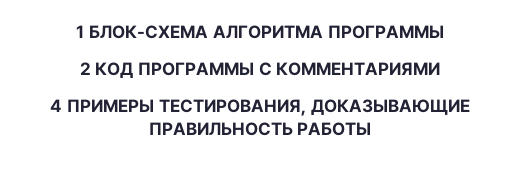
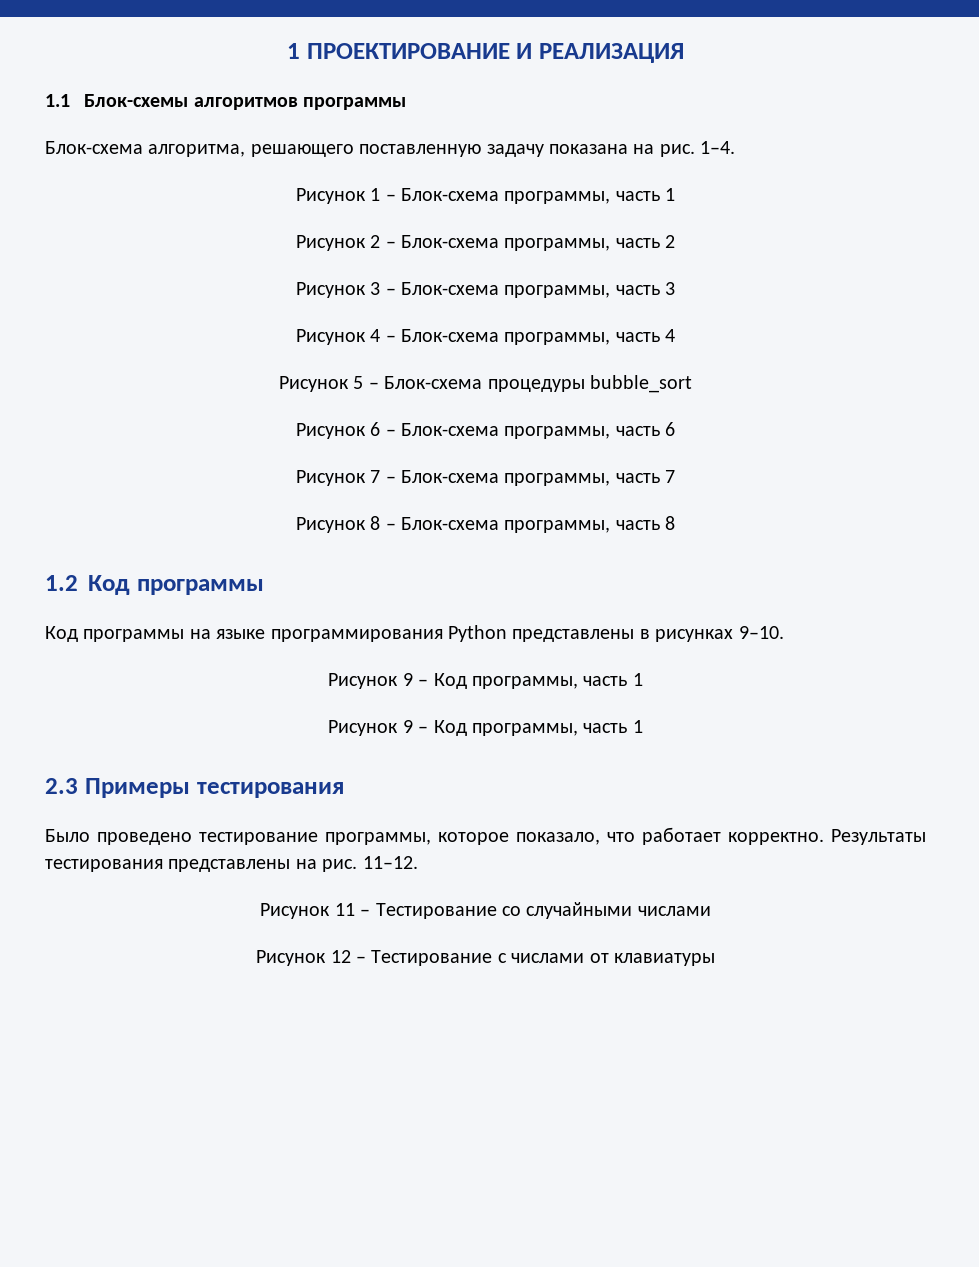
- 1 БЛОК-СХЕМА АЛГОРИТМА ПРОГРАММЫ
- 2 КОД ПРОГРАММЫ С КОММЕНТАРИЯМИ
- 4 ПРИМЕРЫ ТЕСТИРОВАНИЯ, ДОКАЗЫВАЮЩИЕ ПРАВИЛЬНОСТЬ РАБОТЫ
+ 1 ПРОЕКТИРОВАНИЕ И РЕАЛИЗАЦИЯ
+ 1.1 Блок-схемы алгоритмов программы
+ Блок-схема алгоритма, решающего поставленную задачу показана на рис. 1–4.
+ Рисунок 1 – Блок-схема программы, часть 1
+ Рисунок 2 – Блок-схема программы, часть 2
+ Рисунок 3 – Блок-схема программы, часть 3
+ Рисунок 4 – Блок-схема программы, часть 4
+ Рисунок 5 – Блок-схема процедуры bubble_sort
+ Рисунок 6 – Блок-схема программы, часть 6
+ Рисунок 7 – Блок-схема программы, часть 7
+ Рисунок 8 – Блок-схема программы, часть 8
+ 1.2 Код программы
+ Код программы на языке программирования Python представлены в рисунках 9–10.
+ Рисунок 9 – Код программы, часть 1
+ Рисунок 9 – Код программы, часть 1
+ 2.3 Примеры тестирования
+ Было проведено тестирование программы, которое показало, что работает корректно. Результаты тестирования представлены на рис. 11–12.
+ Рисунок 11 – Тестирование со случайными числами
+ Рисунок 12 – Тестирование с числами от клавиатуры

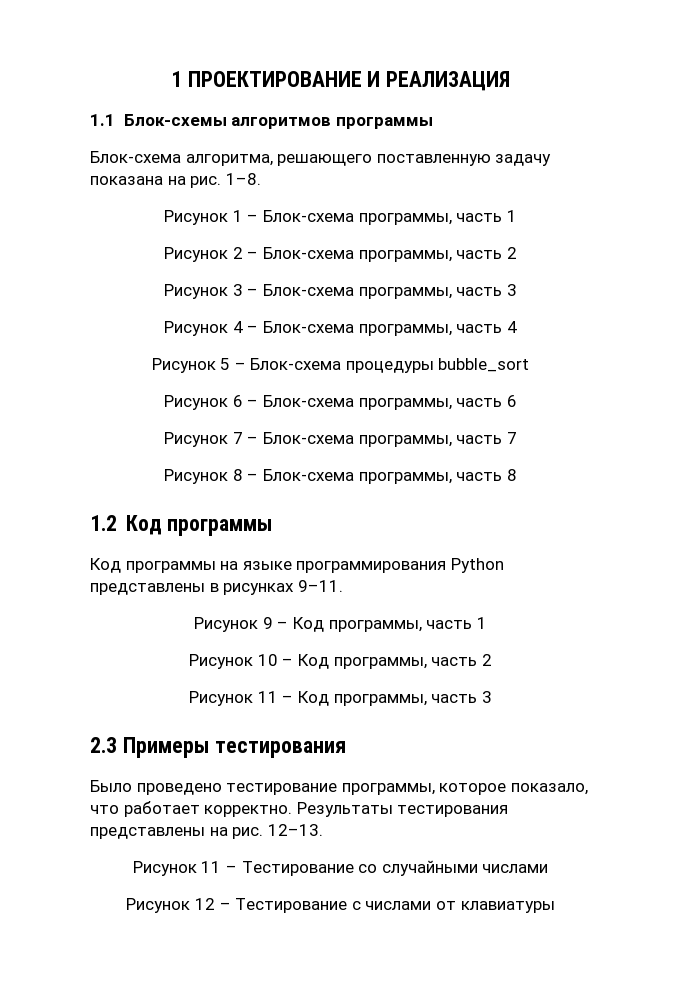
- 1–4.
+ 1–8.
- Код программы на языке программирования Python представлены в рисунках 9–10.
+ Код программы на языке программирования Python представлены в рисунках 9–11.
  Рисунок 9 – Код программы, часть 1
- Рисунок 9 – Код программы, часть 1
+ Рисунок 10 – Код программы, часть 2
+ Рисунок 11 – Код программы, часть 3
- 11–12.
+ 12–13.

